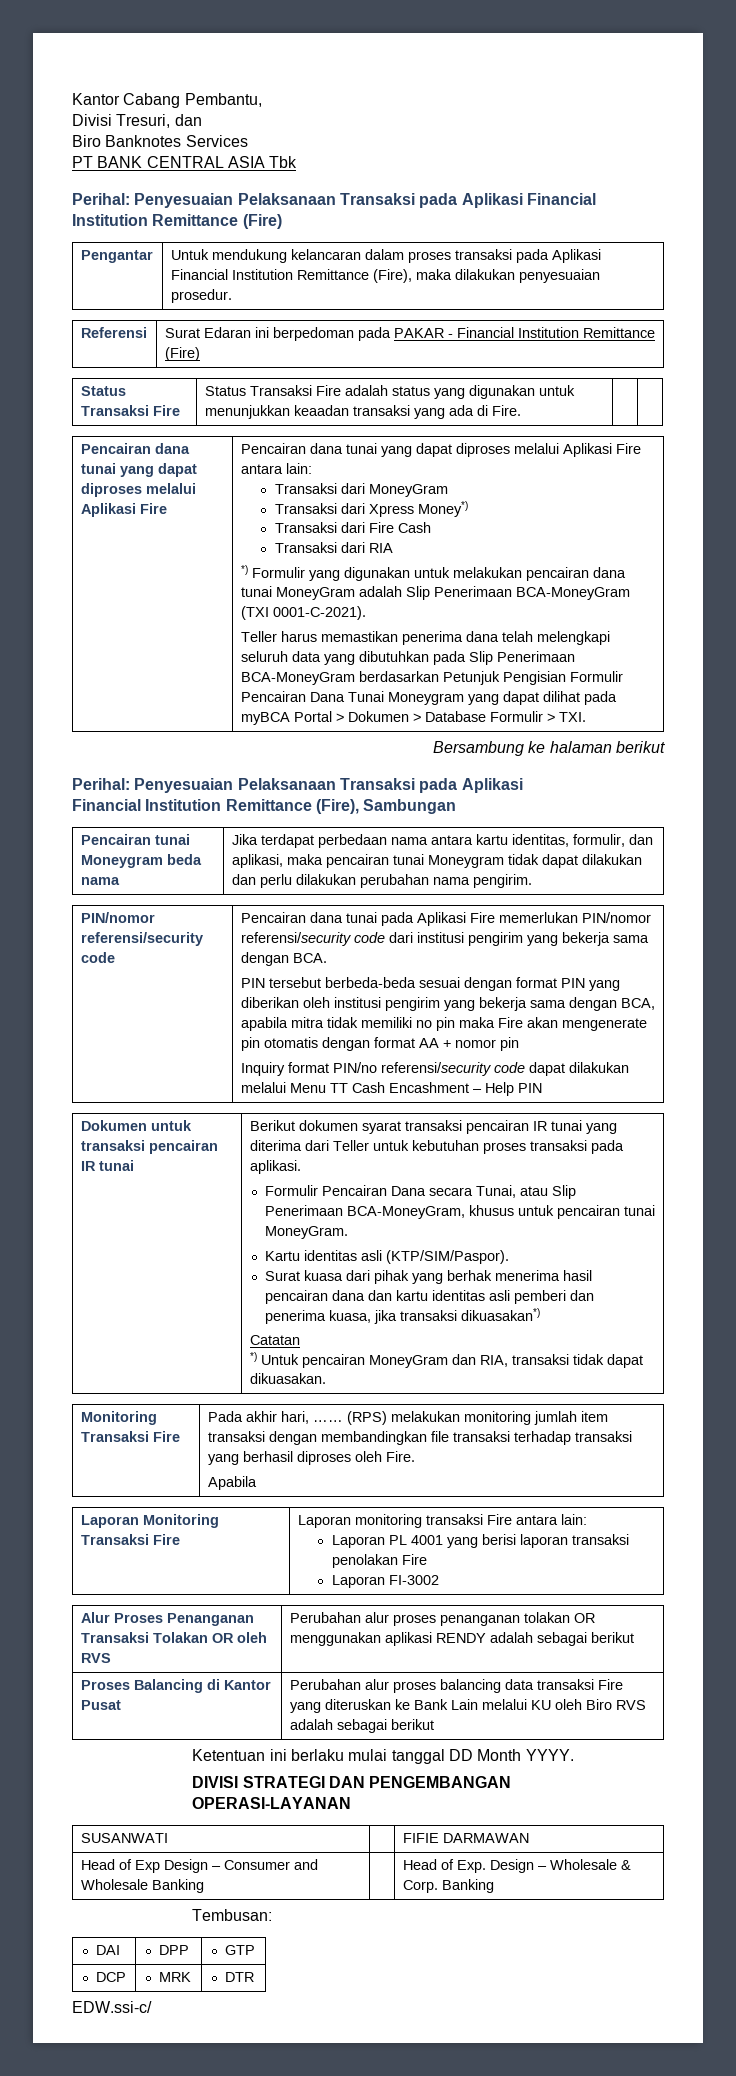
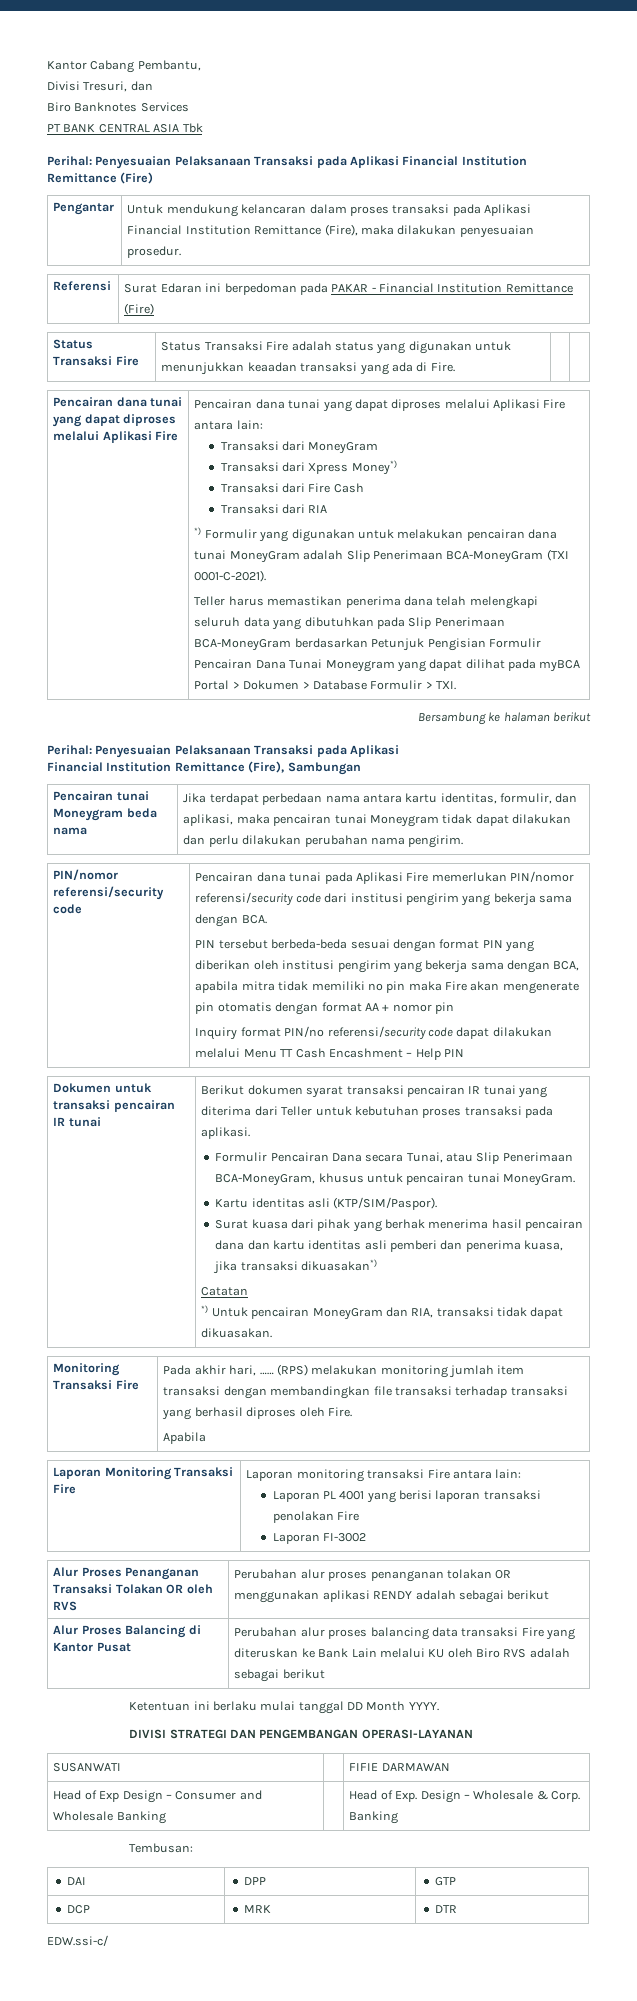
- Proses Balancing di Kantor Pusat | Perubahan alur proses balancing data transaksi Fire yang diteruskan ke Bank Lain melalui KU oleh Biro RVS adalah sebagai berikut
+ Alur Proses Balancing di Kantor Pusat | Perubahan alur proses balancing data transaksi Fire yang diteruskan ke Bank Lain melalui KU oleh Biro RVS adalah sebagai berikut

